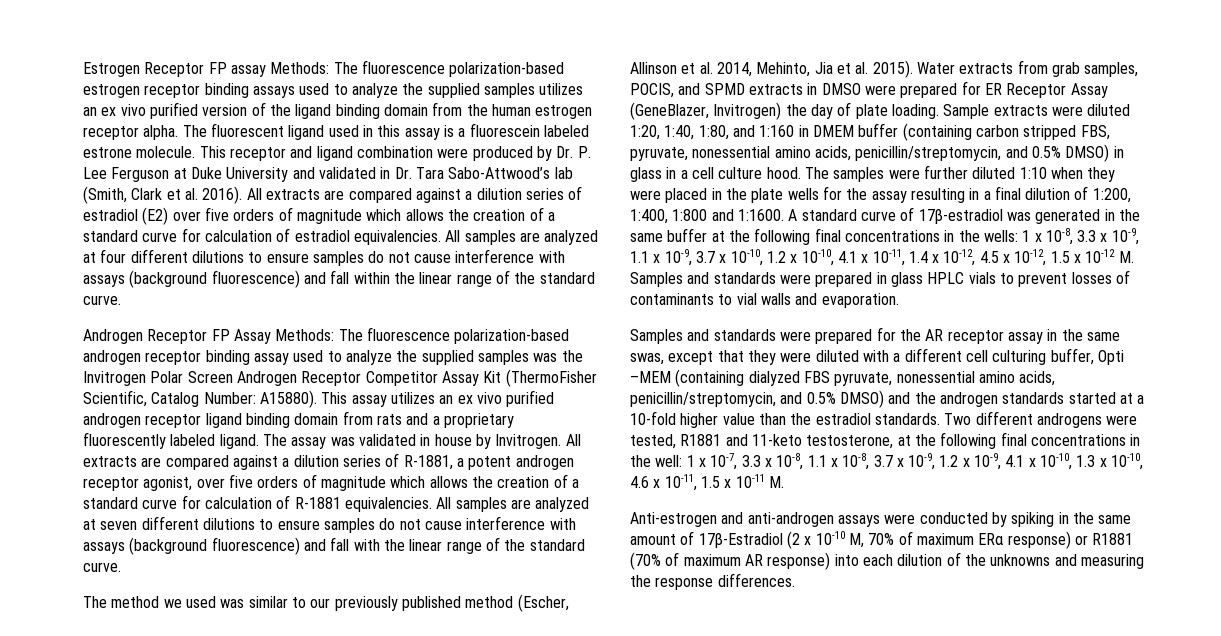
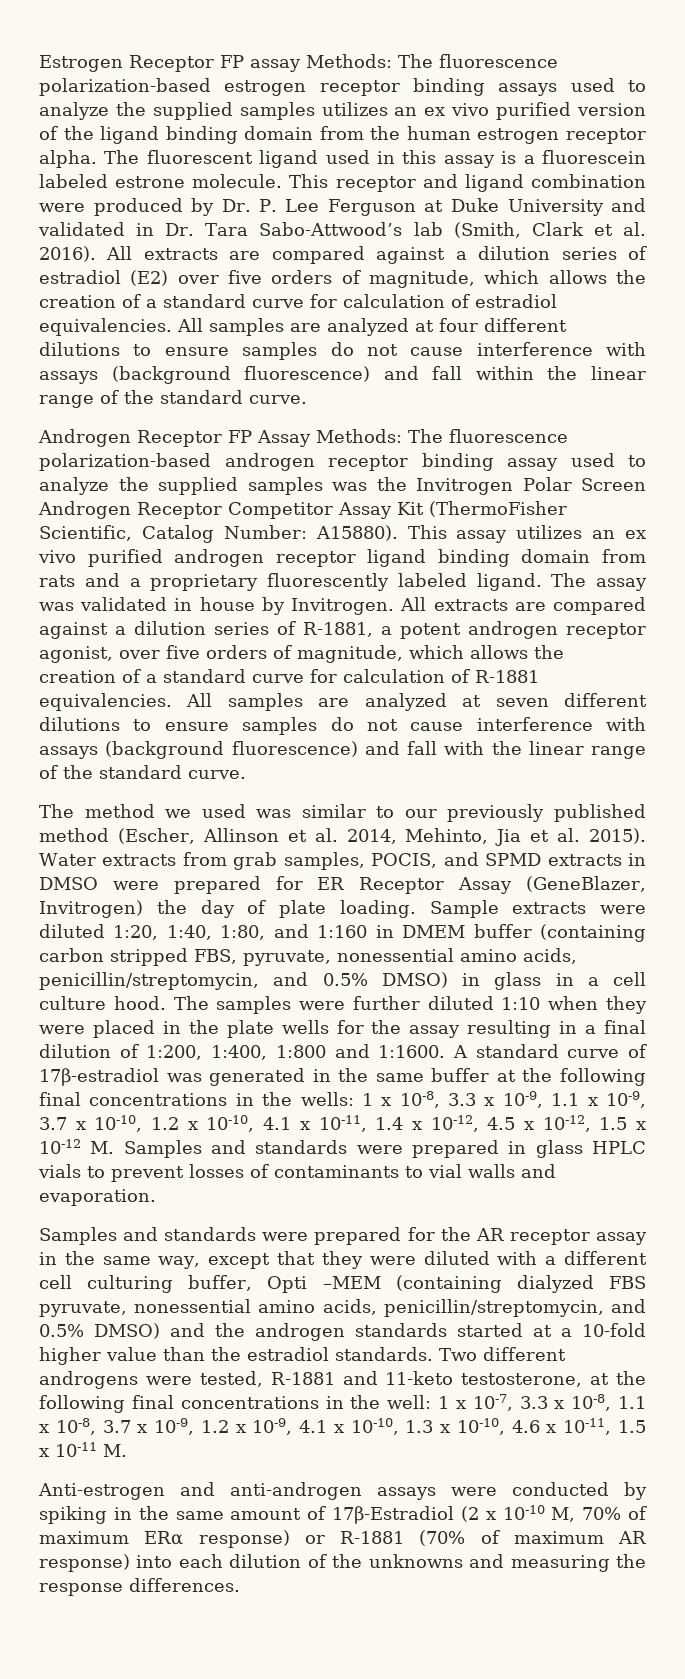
- All extracts are compared against a dilution series of estradiol (E2) over five orders of magnitude which allows the creation of a standard curve for calculation of estradiol equivalencies.
+ All extracts are compared against a dilution series of estradiol (E2) over five orders of magnitude, which allows the creation of a standard curve for calculation of estradiol equivalencies.
- All extracts are compared against a dilution series of R-1881, a potent androgen receptor agonist, over five orders of magnitude which allows the creation of a standard curve for calculation of R-1881 equivalencies.
+ All extracts are compared against a dilution series of R-1881, a potent androgen receptor agonist, over five orders of magnitude, which allows the creation of a standard curve for calculation of R-1881 equivalencies.
- Samples and standards were prepared for the AR receptor assay in the same swas, except that they were diluted with a different cell culturing buffer, Opti –MEM (containing dialyzed FBS pyruvate, nonessential amino acids, penicillin/streptomycin, and 0.5% DMSO) and the androgen standards started at a 10-fold higher value than the estradiol standards.
+ Samples and standards were prepared for the AR receptor assay in the same way, except that they were diluted with a different cell culturing buffer, Opti –MEM (containing dialyzed FBS pyruvate, nonessential amino acids, penicillin/streptomycin, and 0.5% DMSO) and the androgen standards started at a 10-fold higher value than the estradiol standards.
- Two different androgens were tested, R1881 and 11-keto testosterone, at the following final concentrations in the well: 1 x 10-7, 3.3 x 10-8, 1.1 x 10-8, 3.7 x 10-9, 1.2 x 10-9, 4.1 x 10-10, 1.3 x 10-10, 4.6 x 10-11, 1.5 x 10-11 M.
+ Two different androgens were tested, R-1881 and 11-keto testosterone, at the following final concentrations in the well: 1 x 10-7, 3.3 x 10-8, 1.1 x 10-8, 3.7 x 10-9, 1.2 x 10-9, 4.1 x 10-10, 1.3 x 10-10, 4.6 x 10-11, 1.5 x 10-11 M.
- Anti-estrogen and anti-androgen assays were conducted by spiking in the same amount of 17β-Estradiol (2 x 10-10 M, 70% of maximum ERα response) or R1881 (70% of maximum AR response) into each dilution of the unknowns and measuring the response differences.
+ Anti-estrogen and anti-androgen assays were conducted by spiking in the same amount of 17β-Estradiol (2 x 10-10 M, 70% of maximum ERα response) or R-1881 (70% of maximum AR response) into each dilution of the unknowns and measuring the response differences.

